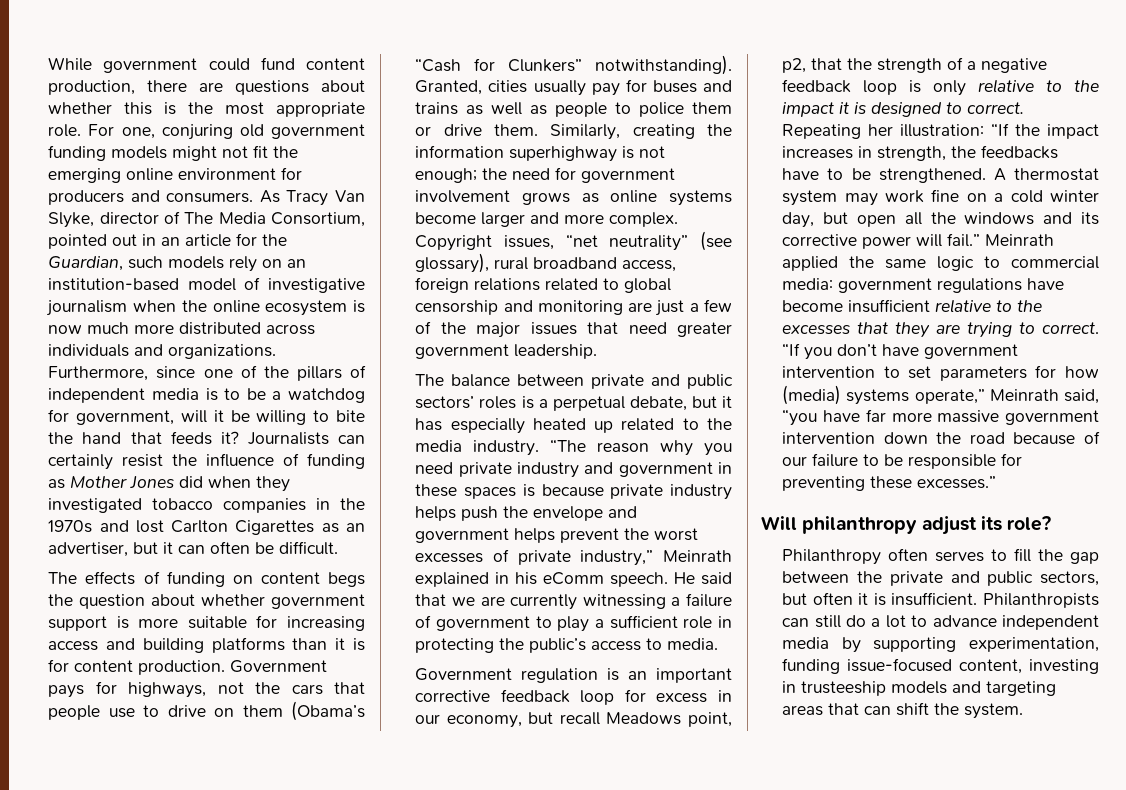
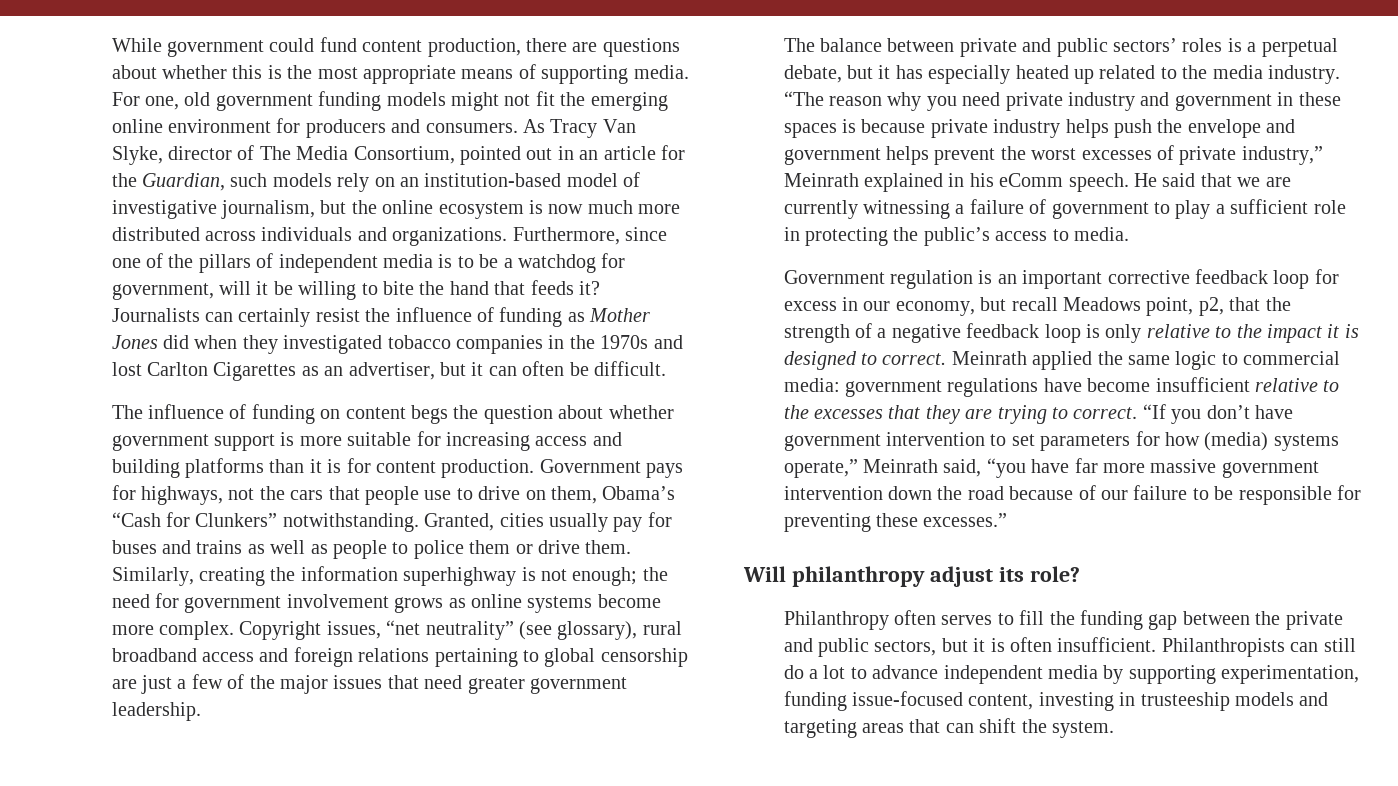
- While government could fund content production, there are questions about whether this is the most appropriate role.
+ While government could fund content production, there are questions about whether this is the most appropriate means of supporting media.
- For one, conjuring old government funding models might not fit the emerging online environment for producers and consumers.
+ For one, old government funding models might not fit the emerging online environment for producers and consumers.
- As Tracy Van Slyke, director of The Media Consortium, pointed out in an article for the Guardian, such models rely on an institution-based model of investigative journalism when the online ecosystem is now much more distributed across individuals and organizations.
+ As Tracy Van Slyke, director of The Media Consortium, pointed out in an article for the Guardian, such models rely on an institution-based model of investigative journalism, but the online ecosystem is now much more distributed across individuals and organizations.
- The effects of funding on content begs the question about whether government support is more suitable for increasing access and building platforms than it is for content production.
+ The influence of funding on content begs the question about whether government support is more suitable for increasing access and building platforms than it is for content production.
- Government pays for highways, not the cars that people use to drive on them (Obama’s “Cash for Clunkers” notwithstanding).
+ Government pays for highways, not the cars that people use to drive on them, Obama’s “Cash for Clunkers” notwithstanding.
- Similarly, creating the information superhighway is not enough; the need for government involvement grows as online systems become larger and more complex.
+ Similarly, creating the information superhighway is not enough; the need for government involvement grows as online systems become more complex.
- Copyright issues, “net neutrality” (see glossary), rural broadband access, foreign relations related to global censorship and monitoring are just a few of the major issues that need greater government leadership.
+ Copyright issues, “net neutrality” (see glossary), rural broadband access and foreign relations pertaining to global censorship are just a few of the major issues that need greater government leadership.
- Repeating her illustration: “If the impact increases in strength, the feedbacks have to be strengthened. A thermostat system may work fine on a cold winter day, but open all the windows and its corrective power will fail.”
- Philanthropy often serves to fill the gap between the private and public sectors, but often it is insufficient.
+ Philanthropy often serves to fill the funding gap between the private and public sectors, but it is often insufficient.

